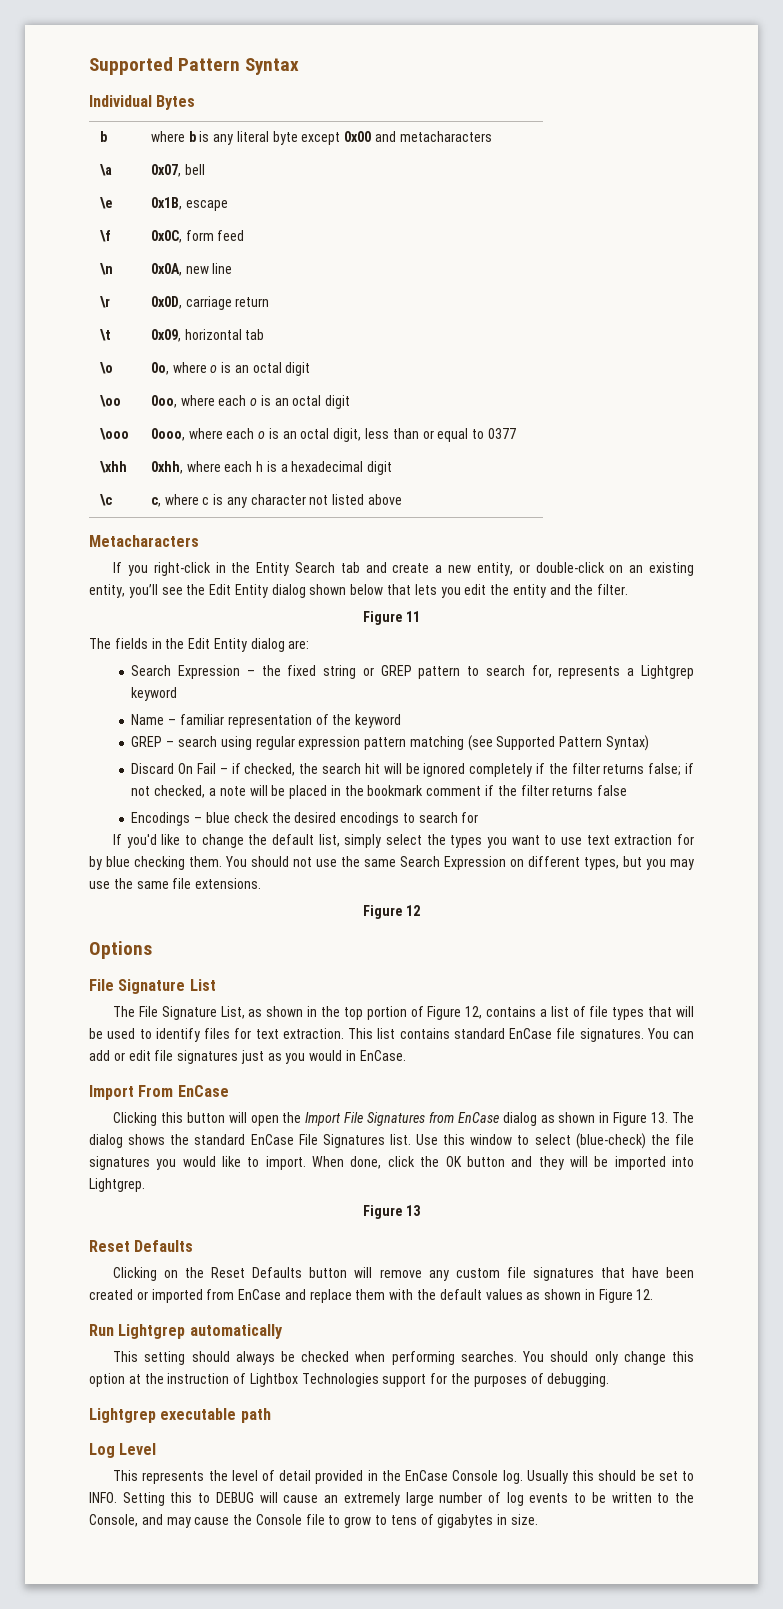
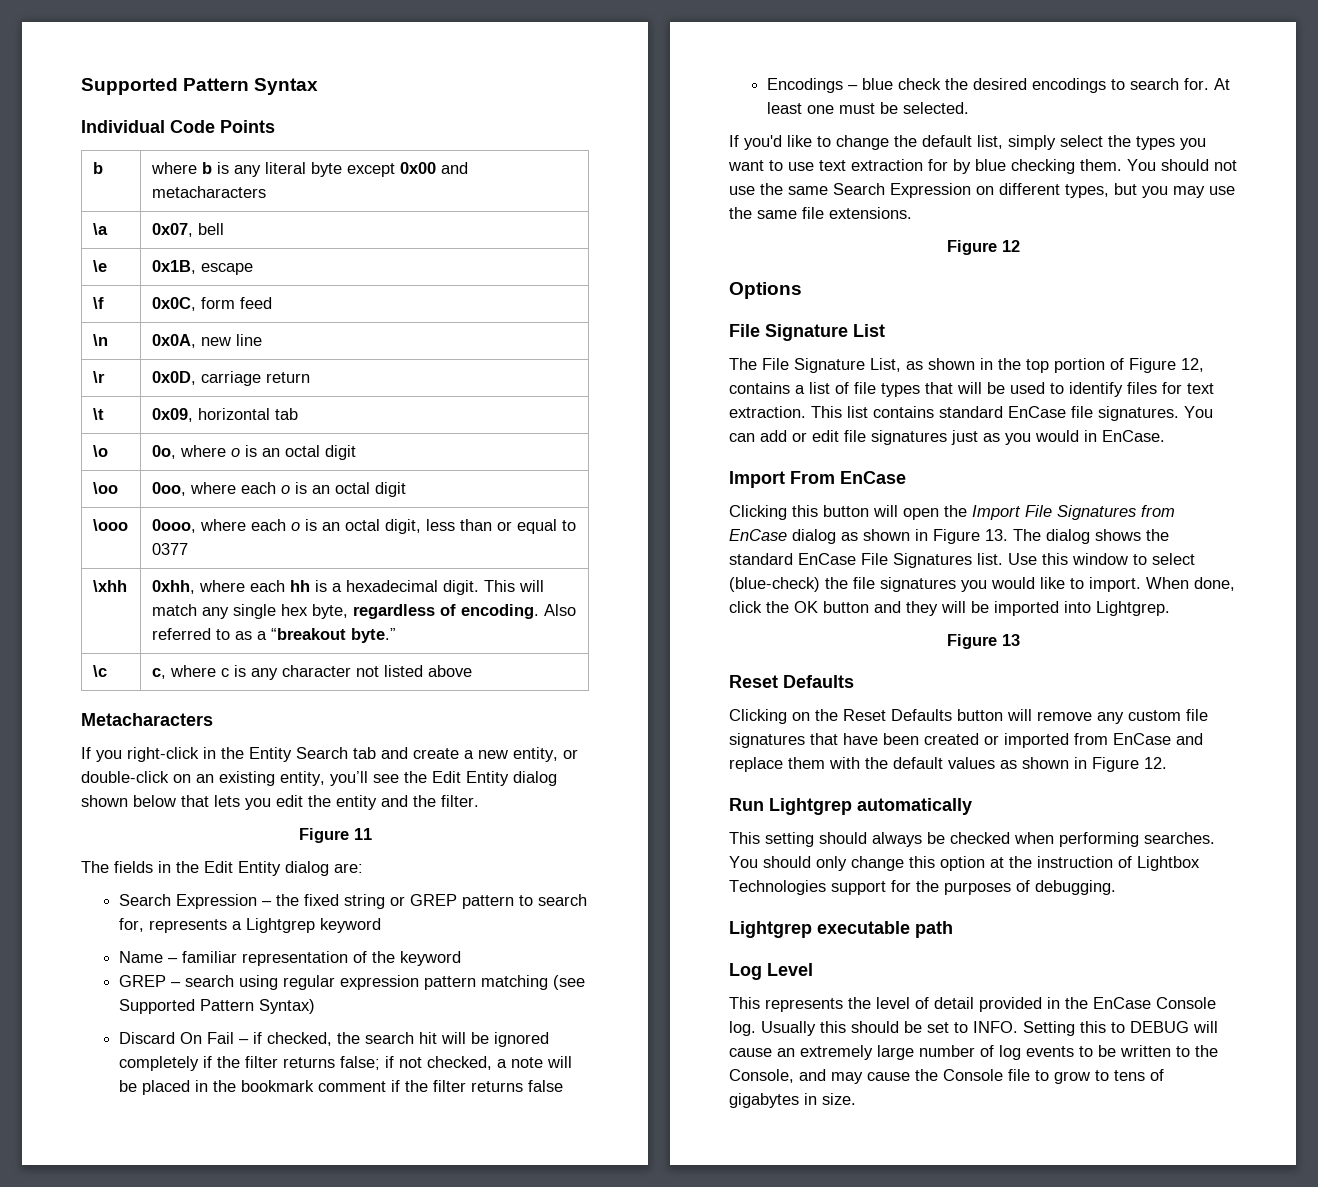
- Individual Bytes
+ Individual Code Points
- \xhh | 0xhh, where each h is a hexadecimal digit
+ \xhh | 0xhh, where each hh is a hexadecimal digit. This will match any single hex byte, regardless of encoding. Also referred to as a “breakout byte.”
- Encodings – blue check the desired encodings to search for
+ Encodings – blue check the desired encodings to search for. At least one must be selected.

